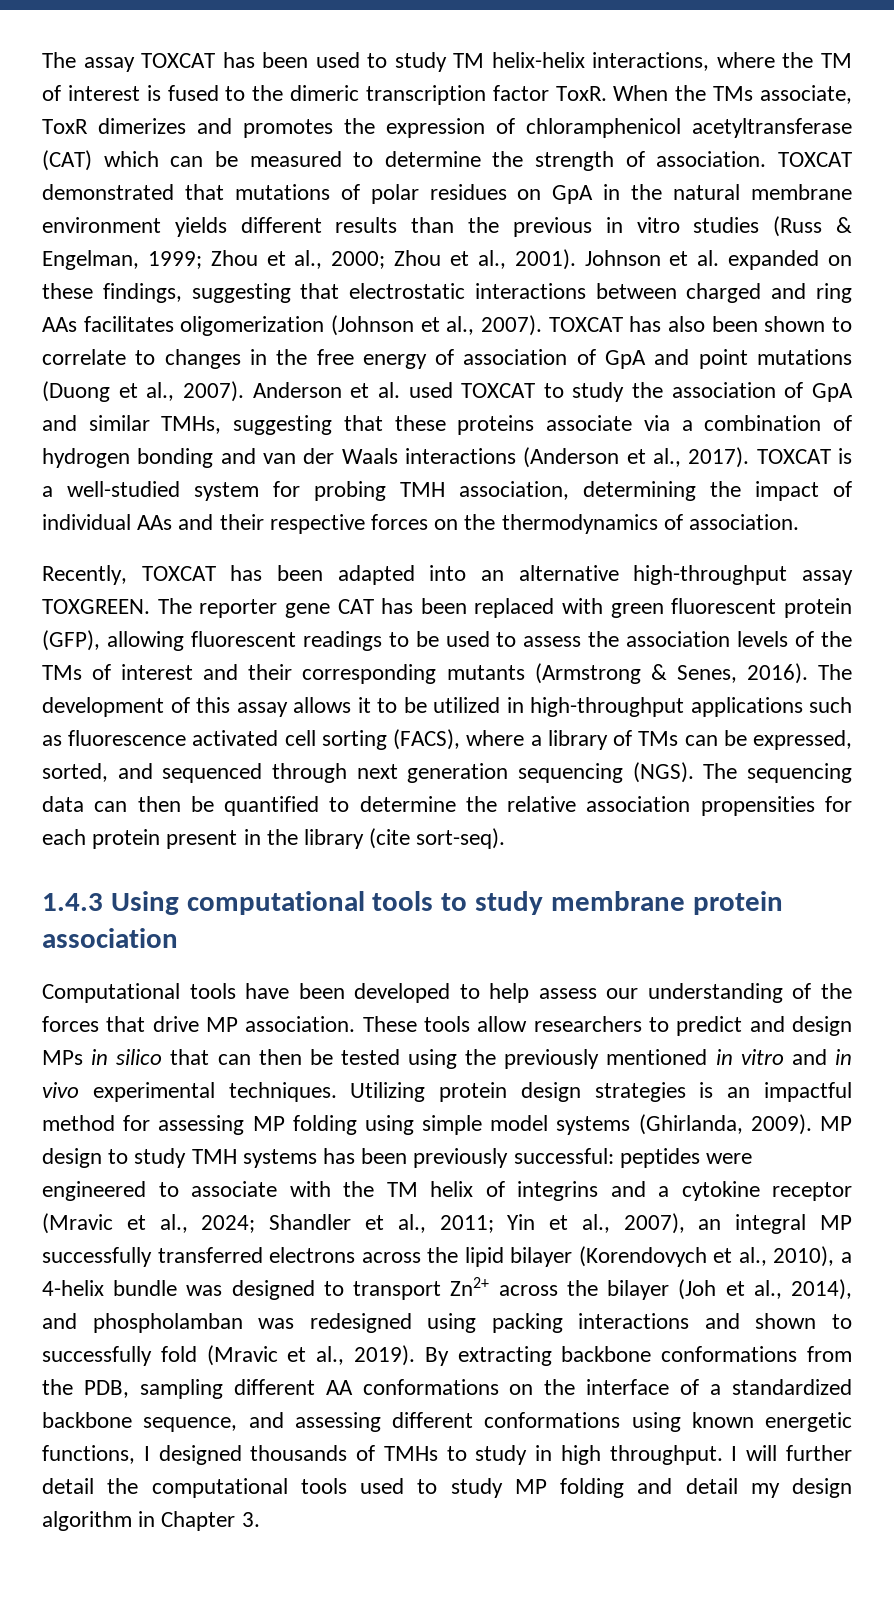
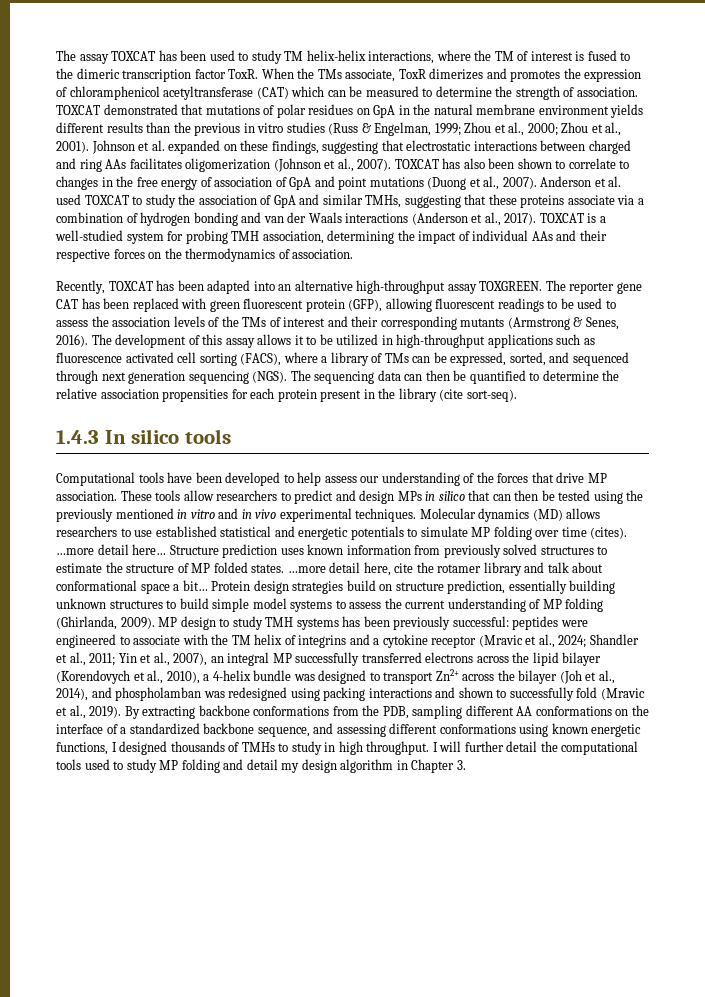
- 1.4.3 Using computational tools to study membrane protein association
+ 1.4.3 In silico tools
- Utilizing protein design strategies is an impactful method for assessing MP folding using simple model systems (Ghirlanda, 2009).
+ Molecular dynamics (MD) allows researchers to use established statistical and energetic potentials to simulate MP folding over time (cites). …more detail here… Structure prediction uses known information from previously solved structures to estimate the structure of MP folded states. …more detail here, cite the rotamer library and talk about conformational space a bit… Protein design strategies build on structure prediction, essentially building unknown structures to build simple model systems to assess the current understanding of MP folding (Ghirlanda, 2009).

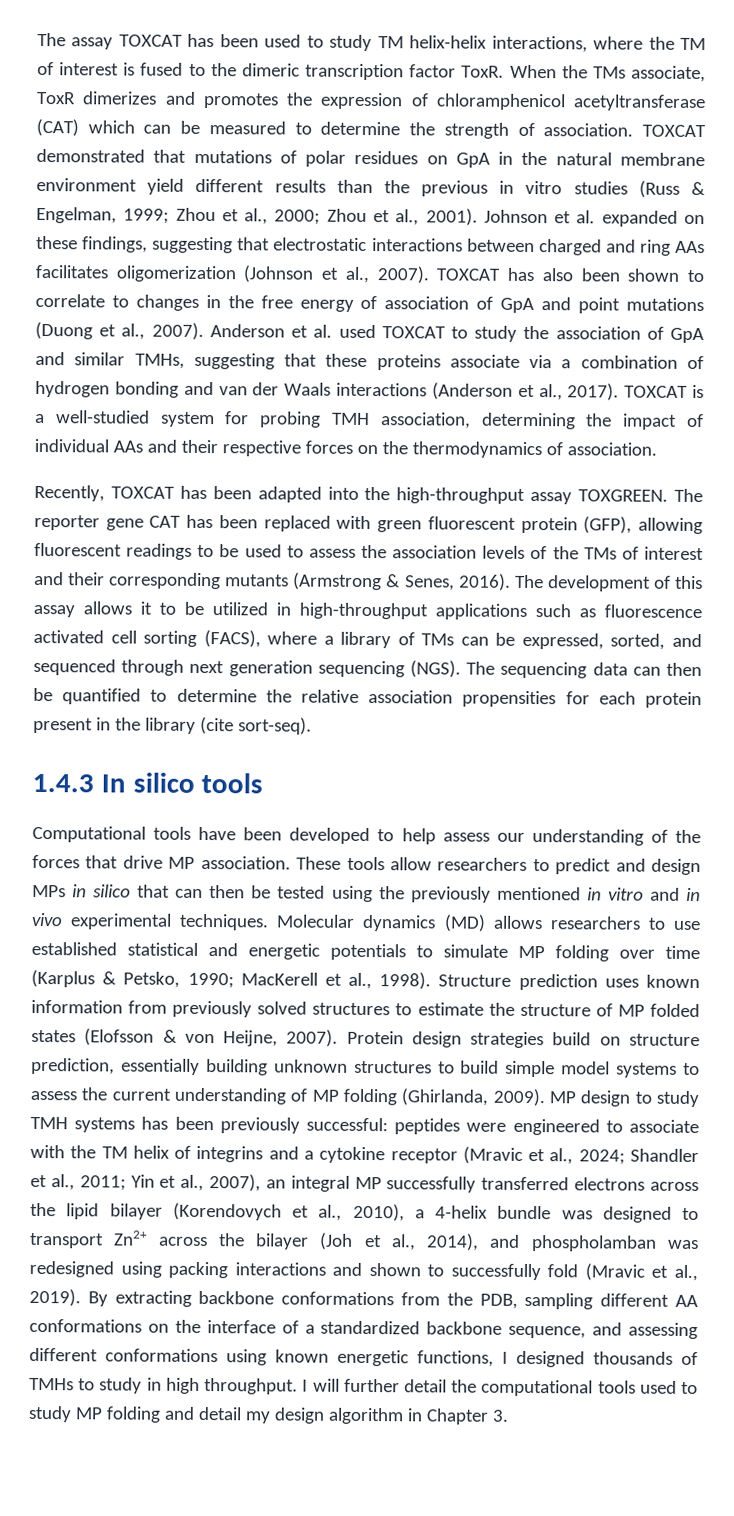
- TOXCAT demonstrated that mutations of polar residues on GpA in the natural membrane environment yields different results than the previous in vitro studies (Russ & Engelman, 1999; Zhou et al., 2000; Zhou et al., 2001).
+ TOXCAT demonstrated that mutations of polar residues on GpA in the natural membrane environment yield different results than the previous in vitro studies (Russ & Engelman, 1999; Zhou et al., 2000; Zhou et al., 2001).
- Recently, TOXCAT has been adapted into an alternative high-throughput assay TOXGREEN.
+ Recently, TOXCAT has been adapted into the high-throughput assay TOXGREEN.
- Molecular dynamics (MD) allows researchers to use established statistical and energetic potentials to simulate MP folding over time (cites). …more detail here…
+ Molecular dynamics (MD) allows researchers to use established statistical and energetic potentials to simulate MP folding over time (Karplus & Petsko, 1990; MacKerell et al., 1998).
- Structure prediction uses known information from previously solved structures to estimate the structure of MP folded states. …more detail here, cite the rotamer library and talk about conformational space a bit…
+ Structure prediction uses known information from previously solved structures to estimate the structure of MP folded states (Elofsson & von Heijne, 2007).

